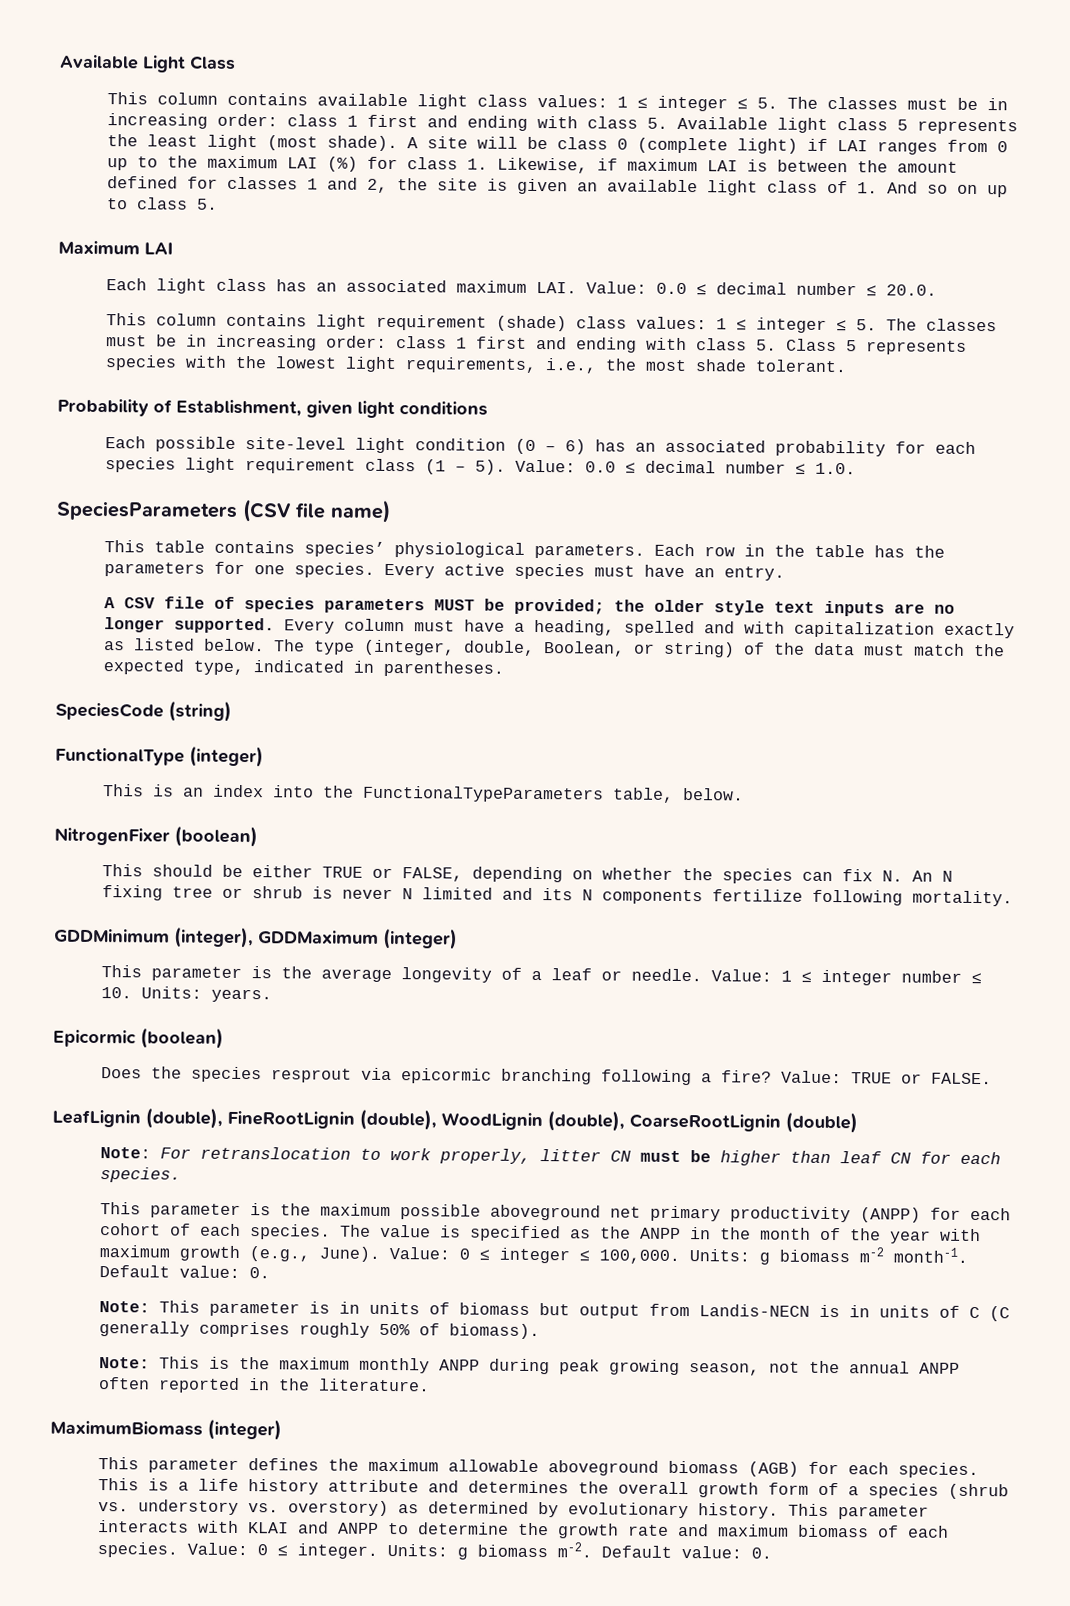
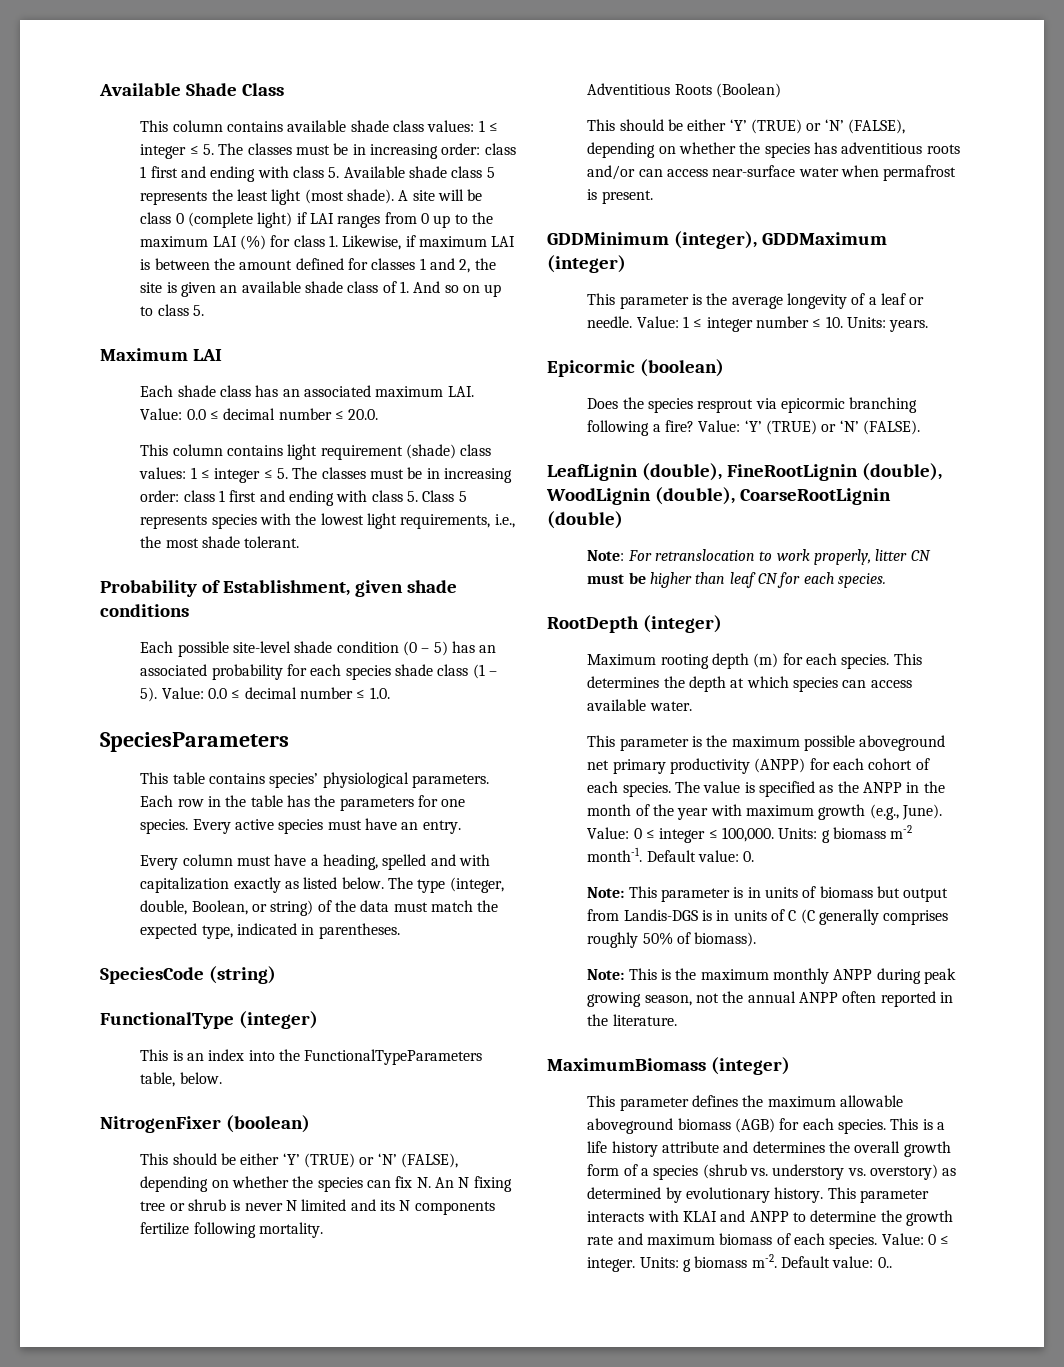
- Available Light Class
+ Available Shade Class
- This column contains available light class values: 1 ≤ integer ≤ 5. The classes must be in increasing order: class 1 first and ending with class 5. Available light class 5 represents the least light (most shade).
+ This column contains available shade class values: 1 ≤ integer ≤ 5. The classes must be in increasing order: class 1 first and ending with class 5. Available shade class 5 represents the least light (most shade).
- A site will be class 0 (complete light) if LAI ranges from 0 up to the maximum LAI (%) for class 1. Likewise, if maximum LAI is between the amount defined for classes 1 and 2, the site is given an available light class of 1. And so on up to class 5.
+ A site will be class 0 (complete light) if LAI ranges from 0 up to the maximum LAI (%) for class 1. Likewise, if maximum LAI is between the amount defined for classes 1 and 2, the site is given an available shade class of 1. And so on up to class 5.
- Each light class has an associated maximum LAI. Value: 0.0 ≤ decimal number ≤ 20.0.
+ Each shade class has an associated maximum LAI. Value: 0.0 ≤ decimal number ≤ 20.0.
- Probability of Establishment, given light conditions
+ Probability of Establishment, given shade conditions
- Each possible site-level light condition (0 – 6) has an associated probability for each species light requirement class (1 – 5).
+ Each possible site-level shade condition (0 – 5) has an associated probability for each species shade class (1 – 5).
- SpeciesParameters (CSV file name)
+ SpeciesParameters
- A CSV file of species parameters MUST be provided; the older style text inputs are no longer supported.
- This should be either TRUE or FALSE, depending on whether the species can fix N. An N fixing tree or shrub is never N limited and its N components fertilize following mortality.
+ This should be either ‘Y’ (TRUE) or ‘N’ (FALSE), depending on whether the species can fix N. An N fixing tree or shrub is never N limited and its N components fertilize following mortality.
+ Adventitious Roots (Boolean)
+ This should be either ‘Y’ (TRUE) or ‘N’ (FALSE), depending on whether the species has adventitious roots and/or can access near-surface water when permafrost is present.
- Value: TRUE or FALSE.
+ Value: ‘Y’ (TRUE) or ‘N’ (FALSE).
+ RootDepth (integer)
+ Maximum rooting depth (m) for each species. This determines the depth at which species can access available water.
- Note: This parameter is in units of biomass but output from Landis-NECN is in units of C (C generally comprises roughly 50% of biomass).
+ Note: This parameter is in units of biomass but output from Landis-DGS is in units of C (C generally comprises roughly 50% of biomass).
- Units: g biomass m-2. Default value: 0.
+ Units: g biomass m-2. Default value: 0..

